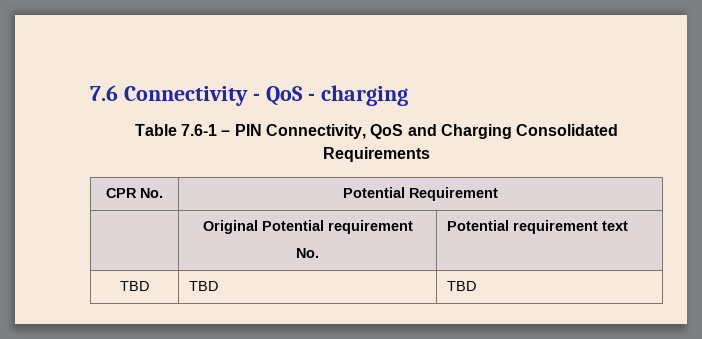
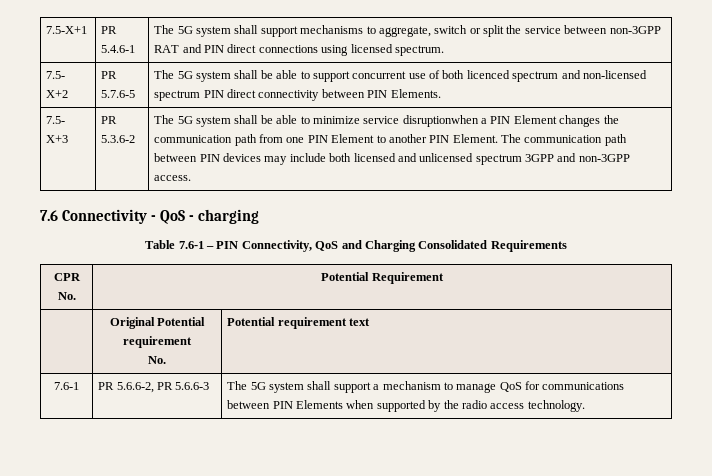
+ 7.5-X+1 | PR 5.4.6-1 | The 5G system shall support mechanisms to aggregate, switch or split the service between non-3GPP RAT and PIN direct connections using licensed spectrum.
+ 7.5- X+2 | PR 5.7.6-5 | The 5G system shall be able to support concurrent use of both licenced spectrum and non-licensed spectrum PIN direct connectivity between PIN Elements.
+ 7.5- X+3 | PR 5.3.6-2 | The 5G system shall be able to minimize service disruptionwhen a PIN Element changes the communication path from one PIN Element to another PIN Element. The communication path between PIN devices may include both licensed and unlicensed spectrum 3GPP and non-3GPP access.
- TBD | TBD | TBD
+ 7.6-1 | PR 5.6.6-2, PR 5.6.6-3 | The 5G system shall support a mechanism to manage QoS for communications between PIN Elements when supported by the radio access technology.

